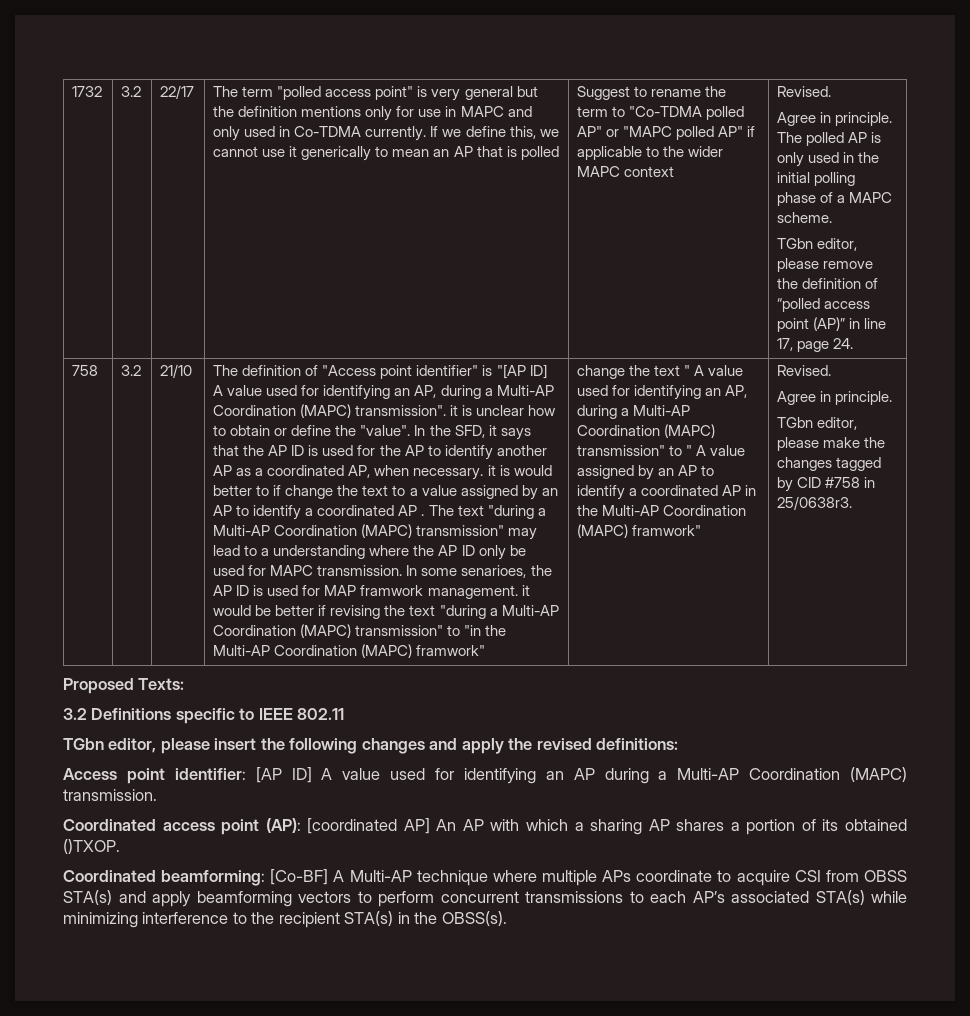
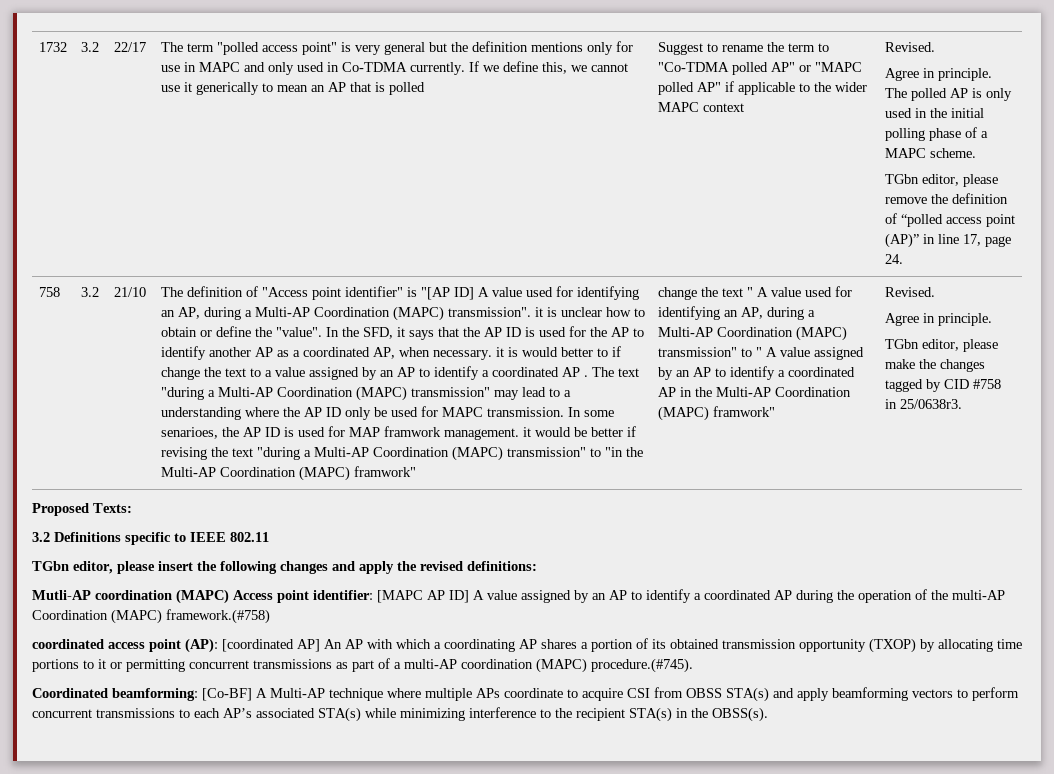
- Access point identifier: [AP ID] A value used for identifying an AP during a Multi-AP Coordination (MAPC) transmission.
- Coordinated access point (AP): [coordinated AP] An AP with which a sharing AP shares a portion of its obtained ()TXOP.
+ Mutli-AP coordination (MAPC) Access point identifier: [MAPC AP ID] A value assigned by an AP to identify a coordinated AP during the operation of the multi-AP Coordination (MAPC) framework.(#758)
+ coordinated access point (AP): [coordinated AP] An AP with which a coordinating AP shares a portion of its obtained transmission opportunity (TXOP) by allocating time portions to it or permitting concurrent transmissions as part of a multi-AP coordination (MAPC) procedure.(#745).

